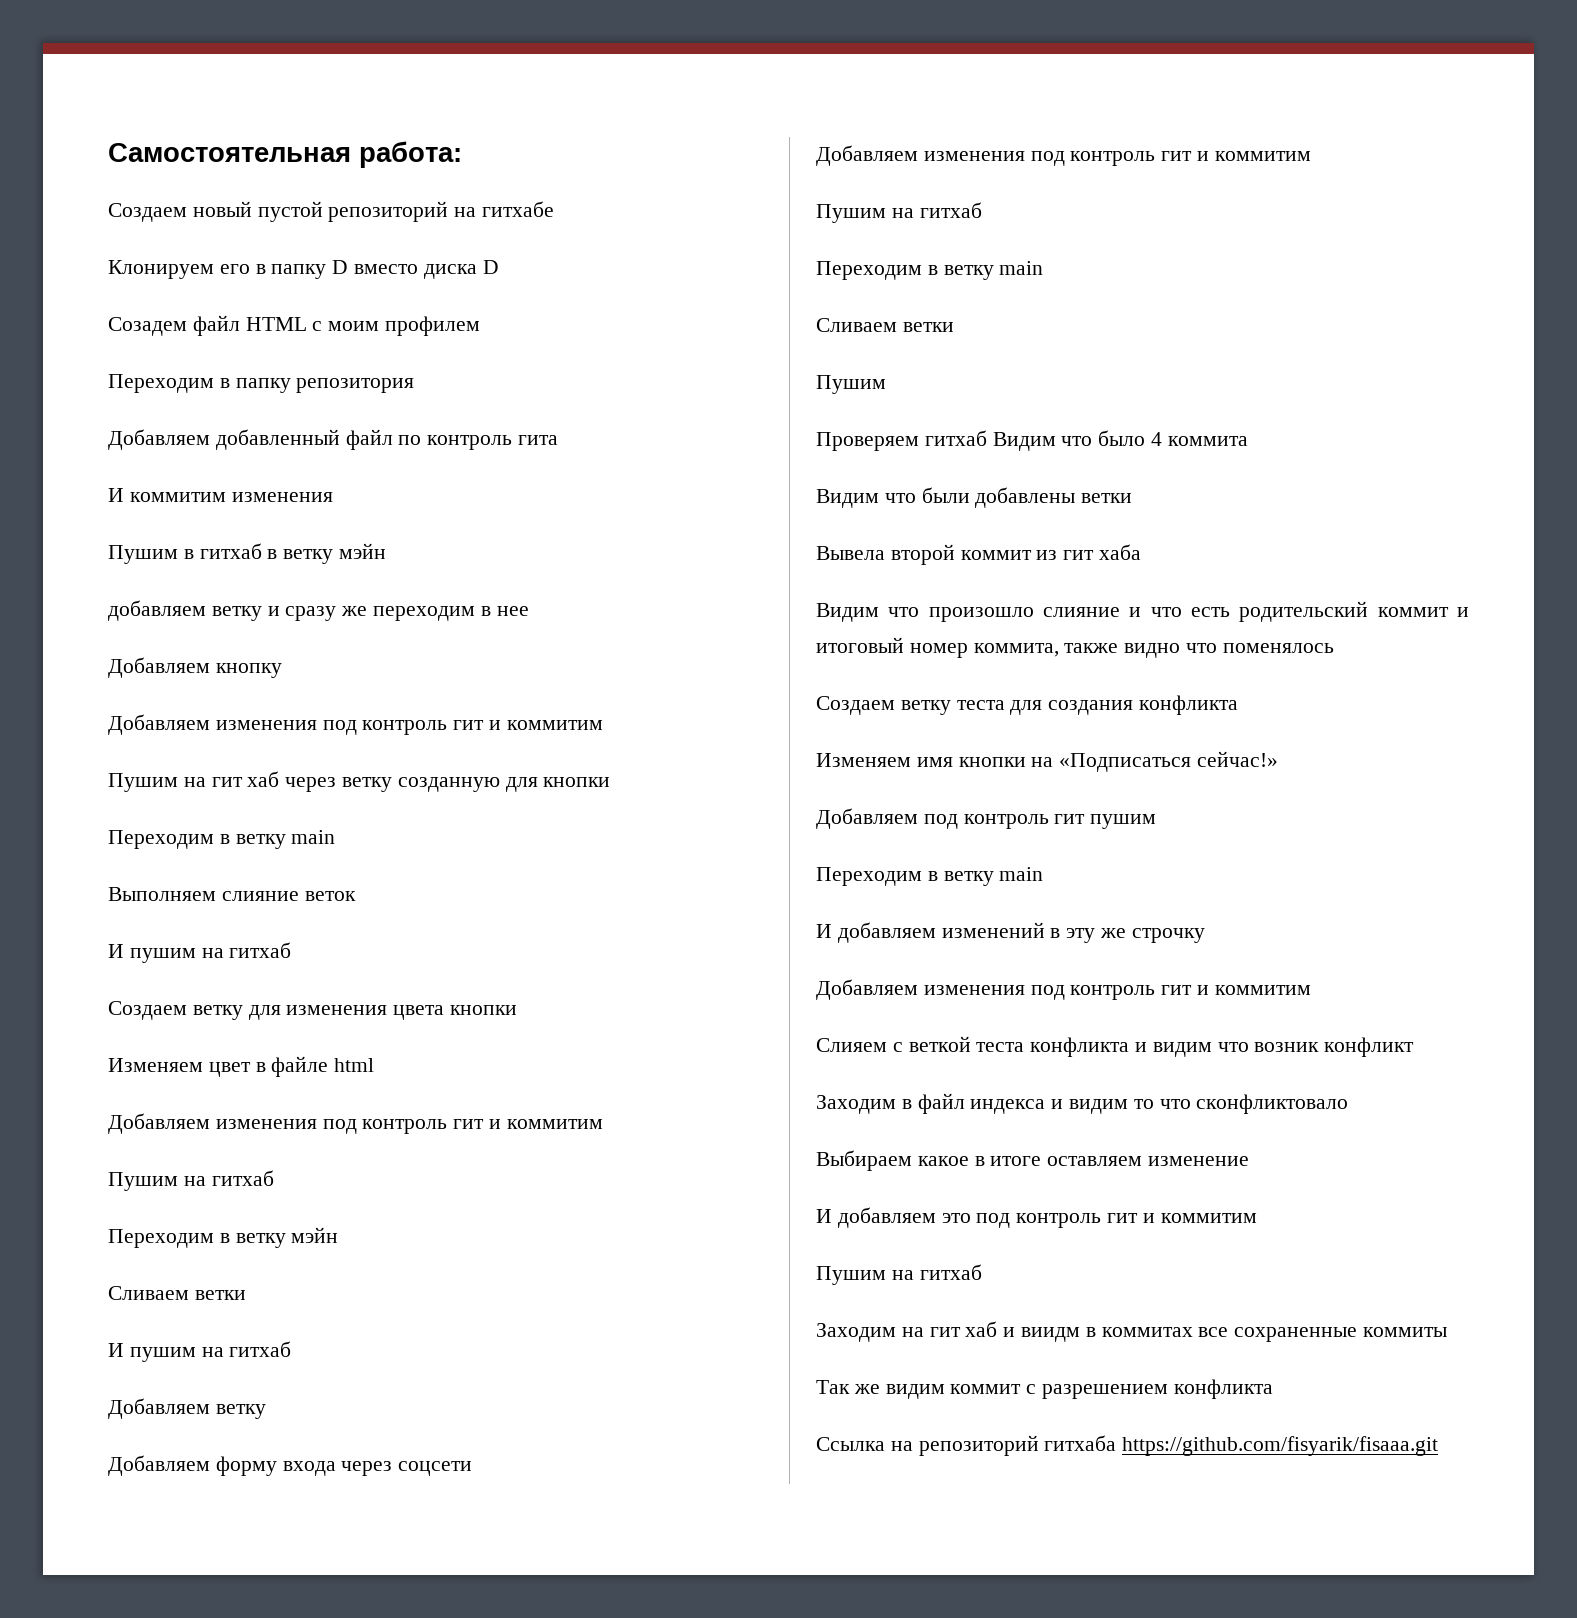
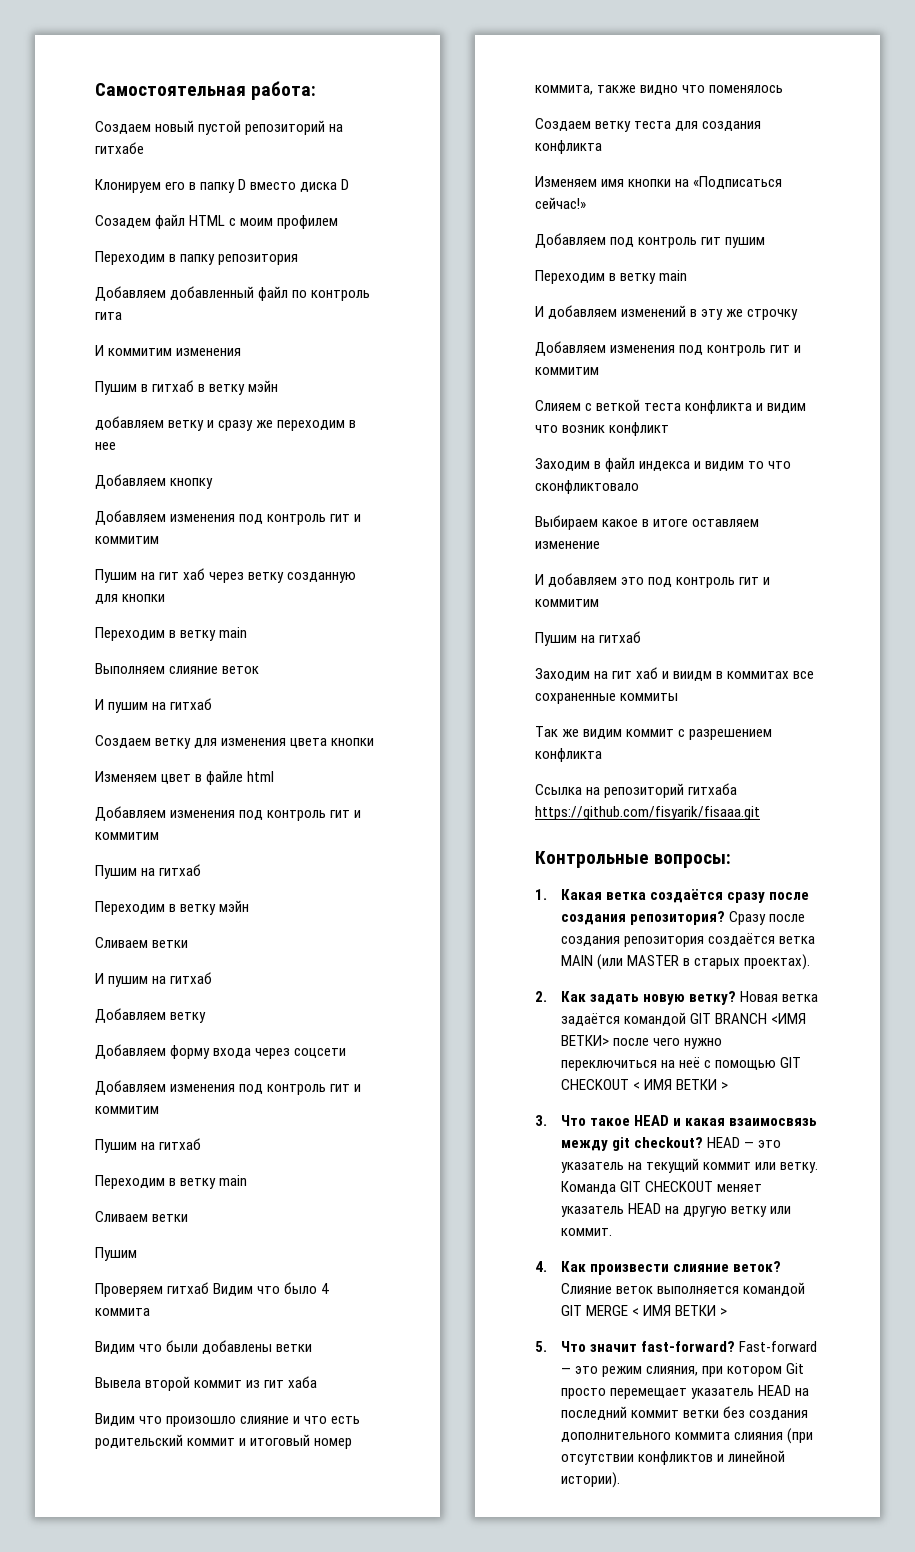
+ Контрольные вопросы:
+ 1. Какая ветка создаётся сразу после создания репозитория? Сразу после создания репозитория создаётся ветка MAIN (или MASTER в старых проектах).
+ 2. Как задать новую ветку? Новая ветка задаётся командой GIT BRANCH <ИМЯ ВЕТКИ> после чего нужно переключиться на неё с помощью GIT CHECKOUT < ИМЯ ВЕТКИ >
+ 3. Что такое HEAD и какая взаимосвязь между git checkout? HEAD — это указатель на текущий коммит или ветку. Команда GIT CHECKOUT меняет указатель HEAD на другую ветку или коммит.
+ 4. Как произвести слияние веток? Слияние веток выполняется командой GIT MERGE < ИМЯ ВЕТКИ >
+ 5. Что значит fast-forward? Fast-forward — это режим слияния, при котором Git просто перемещает указатель HEAD на последний коммит ветки без создания дополнительного коммита слияния (при отсутствии конфликтов и линейной истории).

